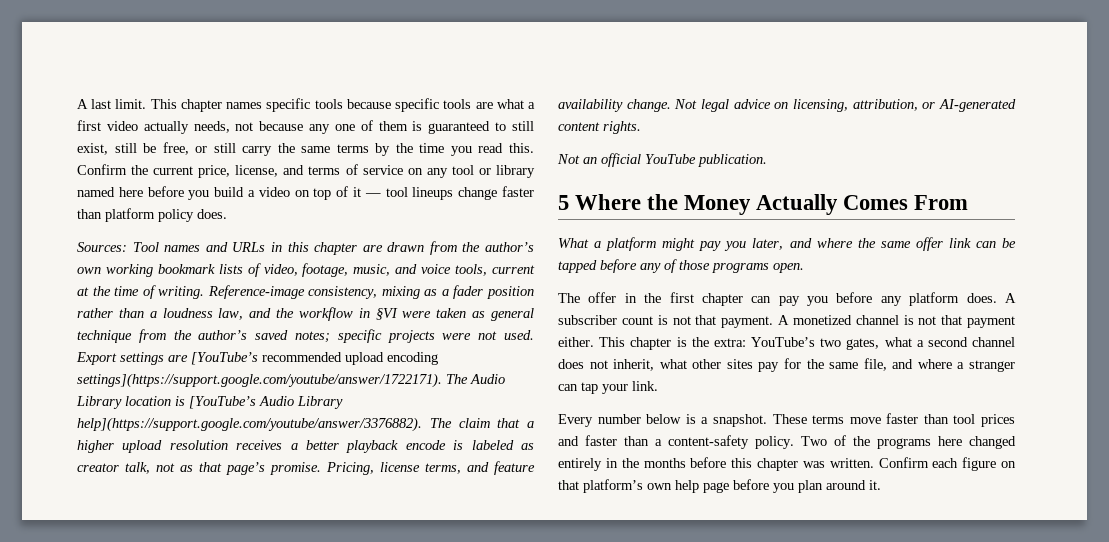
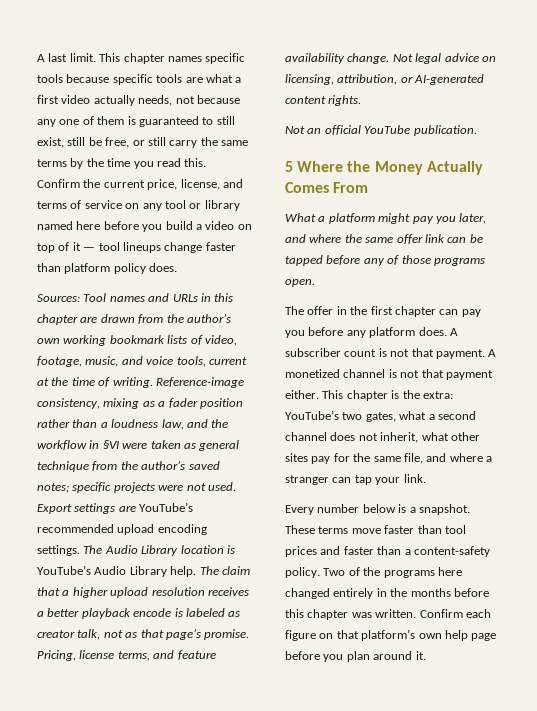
- Export settings are [YouTube’s recommended upload encoding settings](https://support.google.com/youtube/answer/1722171). The Audio Library location is [YouTube’s Audio Library help](https://support.google.com/youtube/answer/3376882). The claim that a higher upload resolution receives a better playback encode is labeled as creator talk, not as that page’s promise.
+ Export settings are YouTube’s recommended upload encoding settings. The Audio Library location is YouTube’s Audio Library help. The claim that a higher upload resolution receives a better playback encode is labeled as creator talk, not as that page’s promise.

